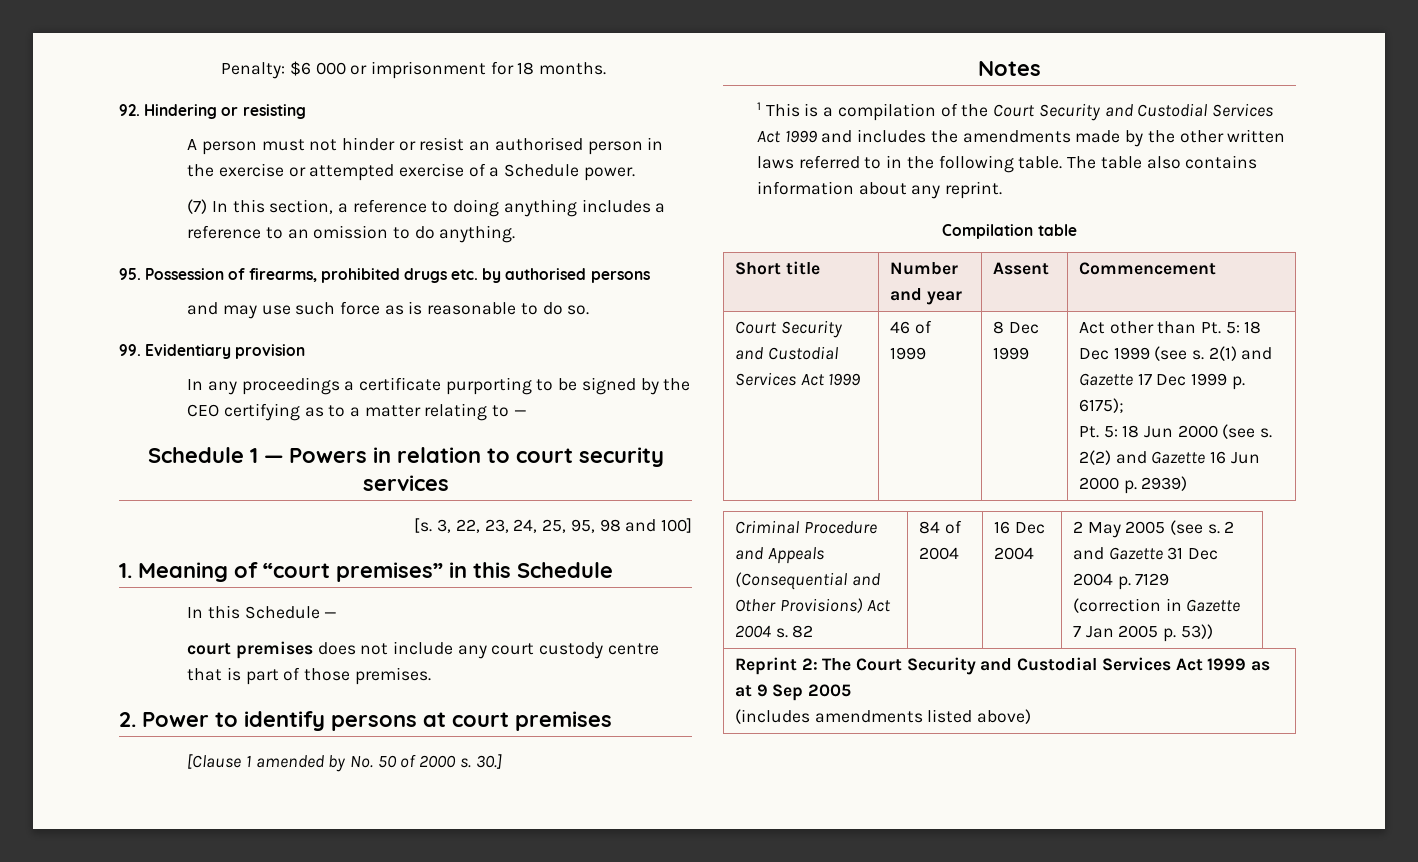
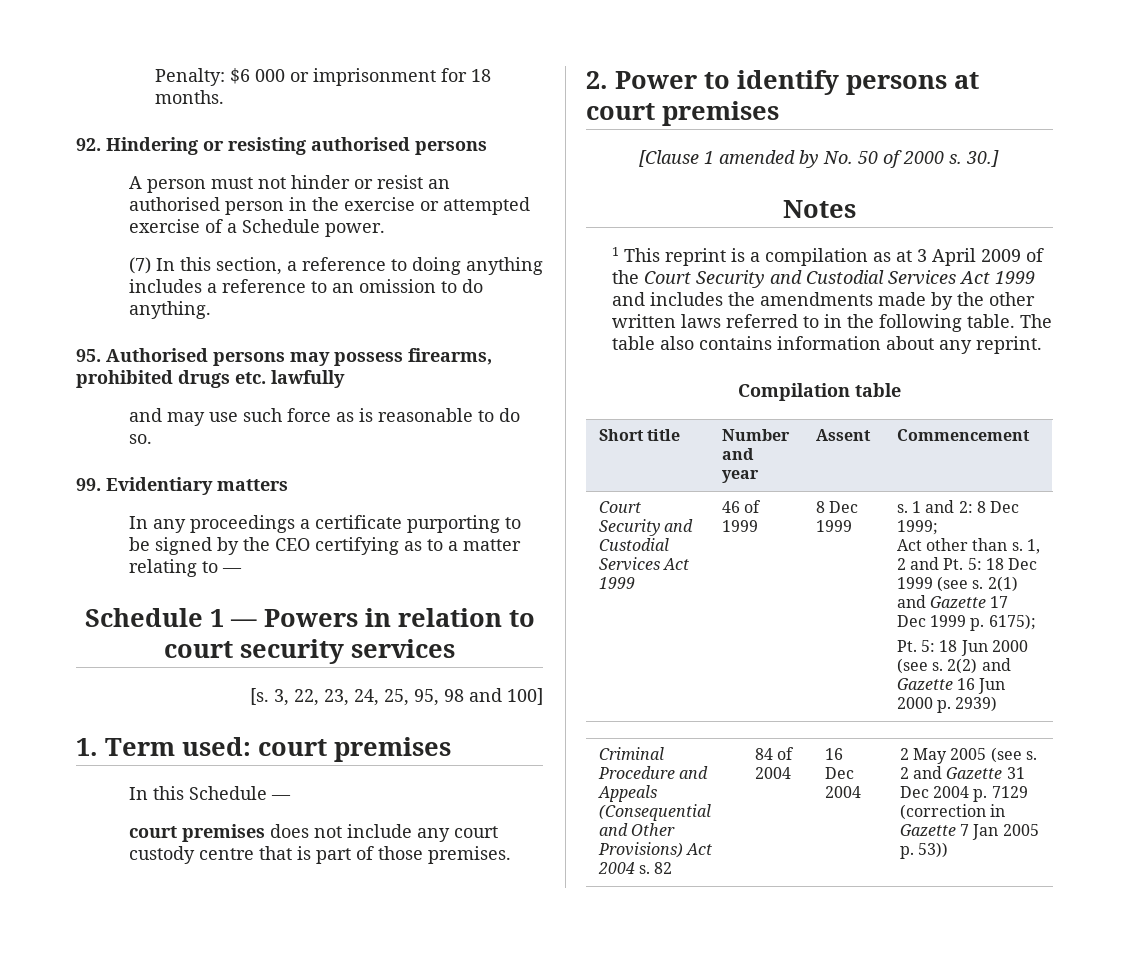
- 92. Hindering or resisting
+ 92. Hindering or resisting authorised persons
- 95. Possession of firearms, prohibited drugs etc. by authorised persons
+ 95. Authorised persons may possess firearms, prohibited drugs etc. lawfully
- 99. Evidentiary provision
+ 99. Evidentiary matters
- 1. Meaning of “court premises” in this Schedule
+ 1. Term used: court premises
- 1 This is a compilation of the Court Security and Custodial Services Act 1999 and includes the amendments made by the other written laws referred to in the following table.
+ 1 This reprint is a compilation as at 3 April 2009 of the Court Security and Custodial Services Act 1999 and includes the amendments made by the other written laws referred to in the following table.
- Act other than Pt. 5: 18 Dec 1999 (see s.
+ s. 1 and 2: 8 Dec 1999;
+ Act other than s. 1, 2 and Pt. 5: 18 Dec 1999 (see s.
- Reprint 2: The Court Security and Custodial Services Act 1999 as at 9 Sep 2005
- (includes amendments listed above)

